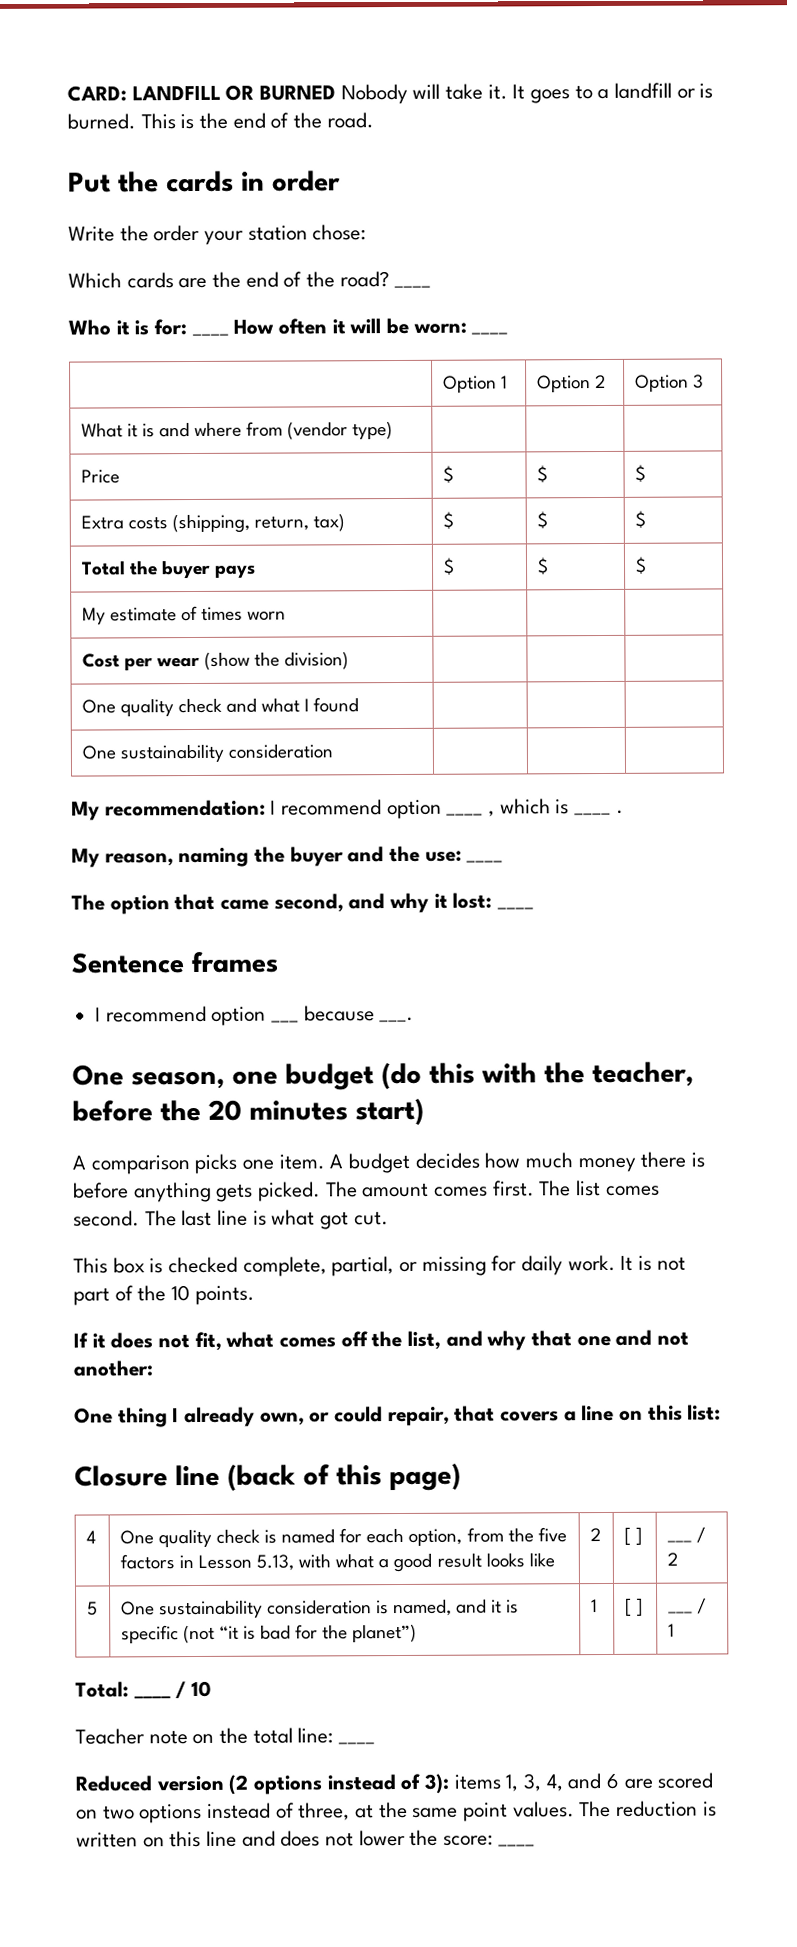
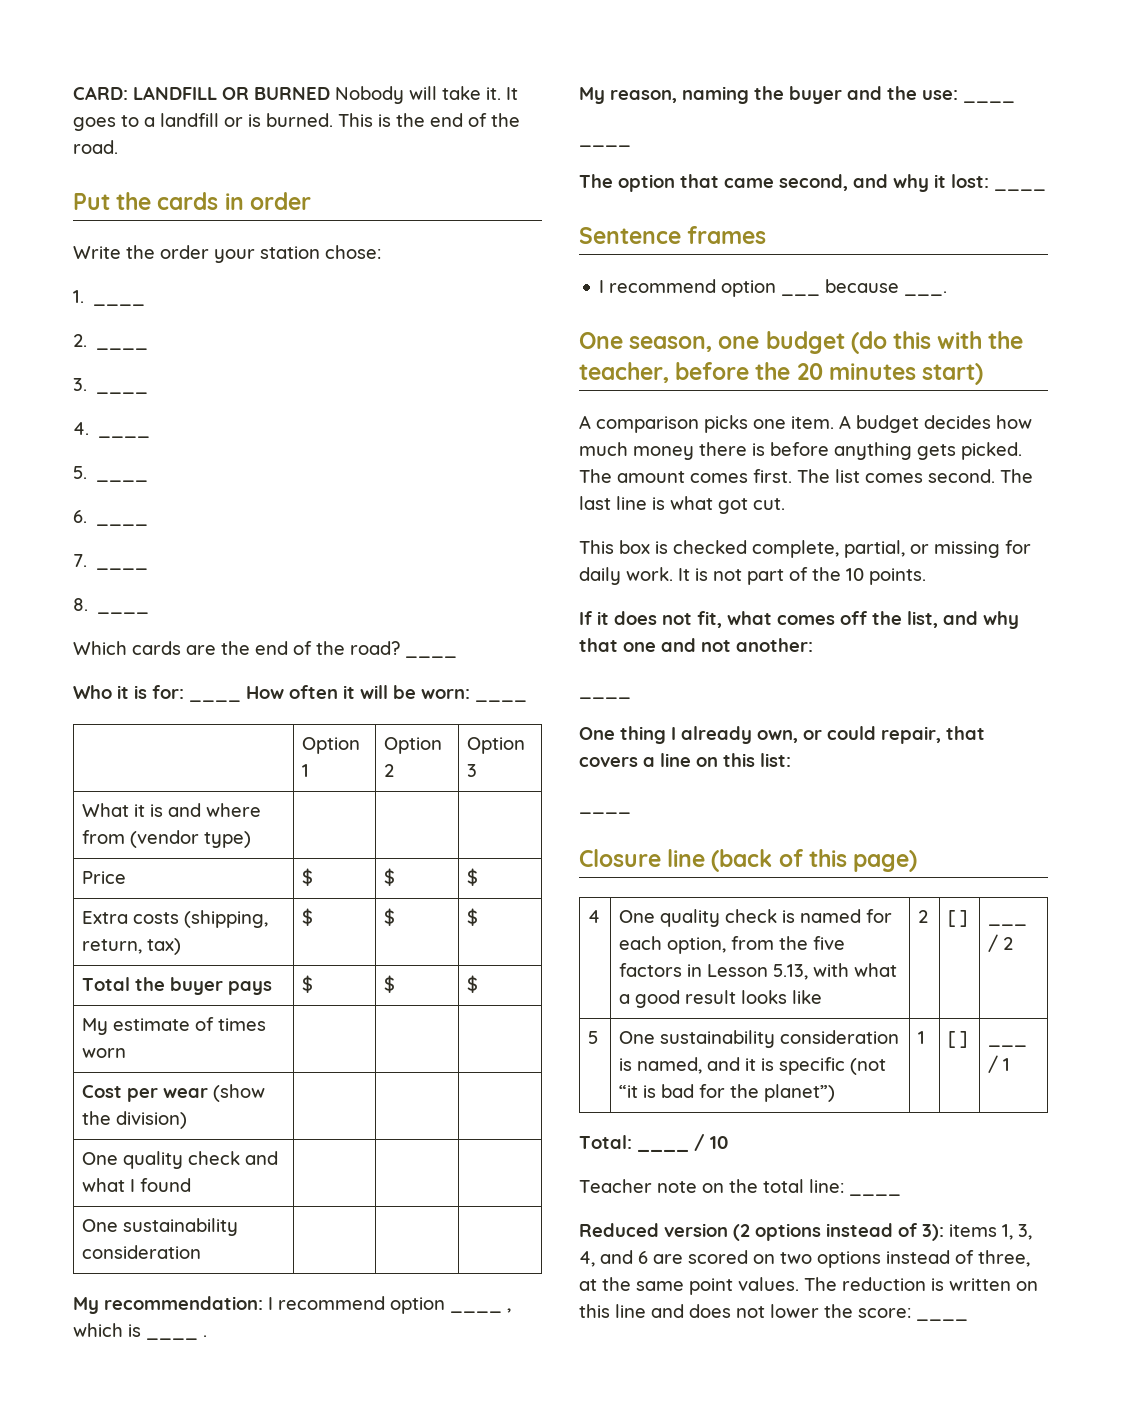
+ 1. ____
+ 2. ____
+ 3. ____
+ 4. ____
+ 5. ____
+ 6. ____
+ 7. ____
+ 8. ____
  My reason, naming the buyer and the use: ____
+ ____
  If it does not fit, what comes off the list, and why that one and not another:
+ ____
  One thing I already own, or could repair, that covers a line on this list:
+ ____

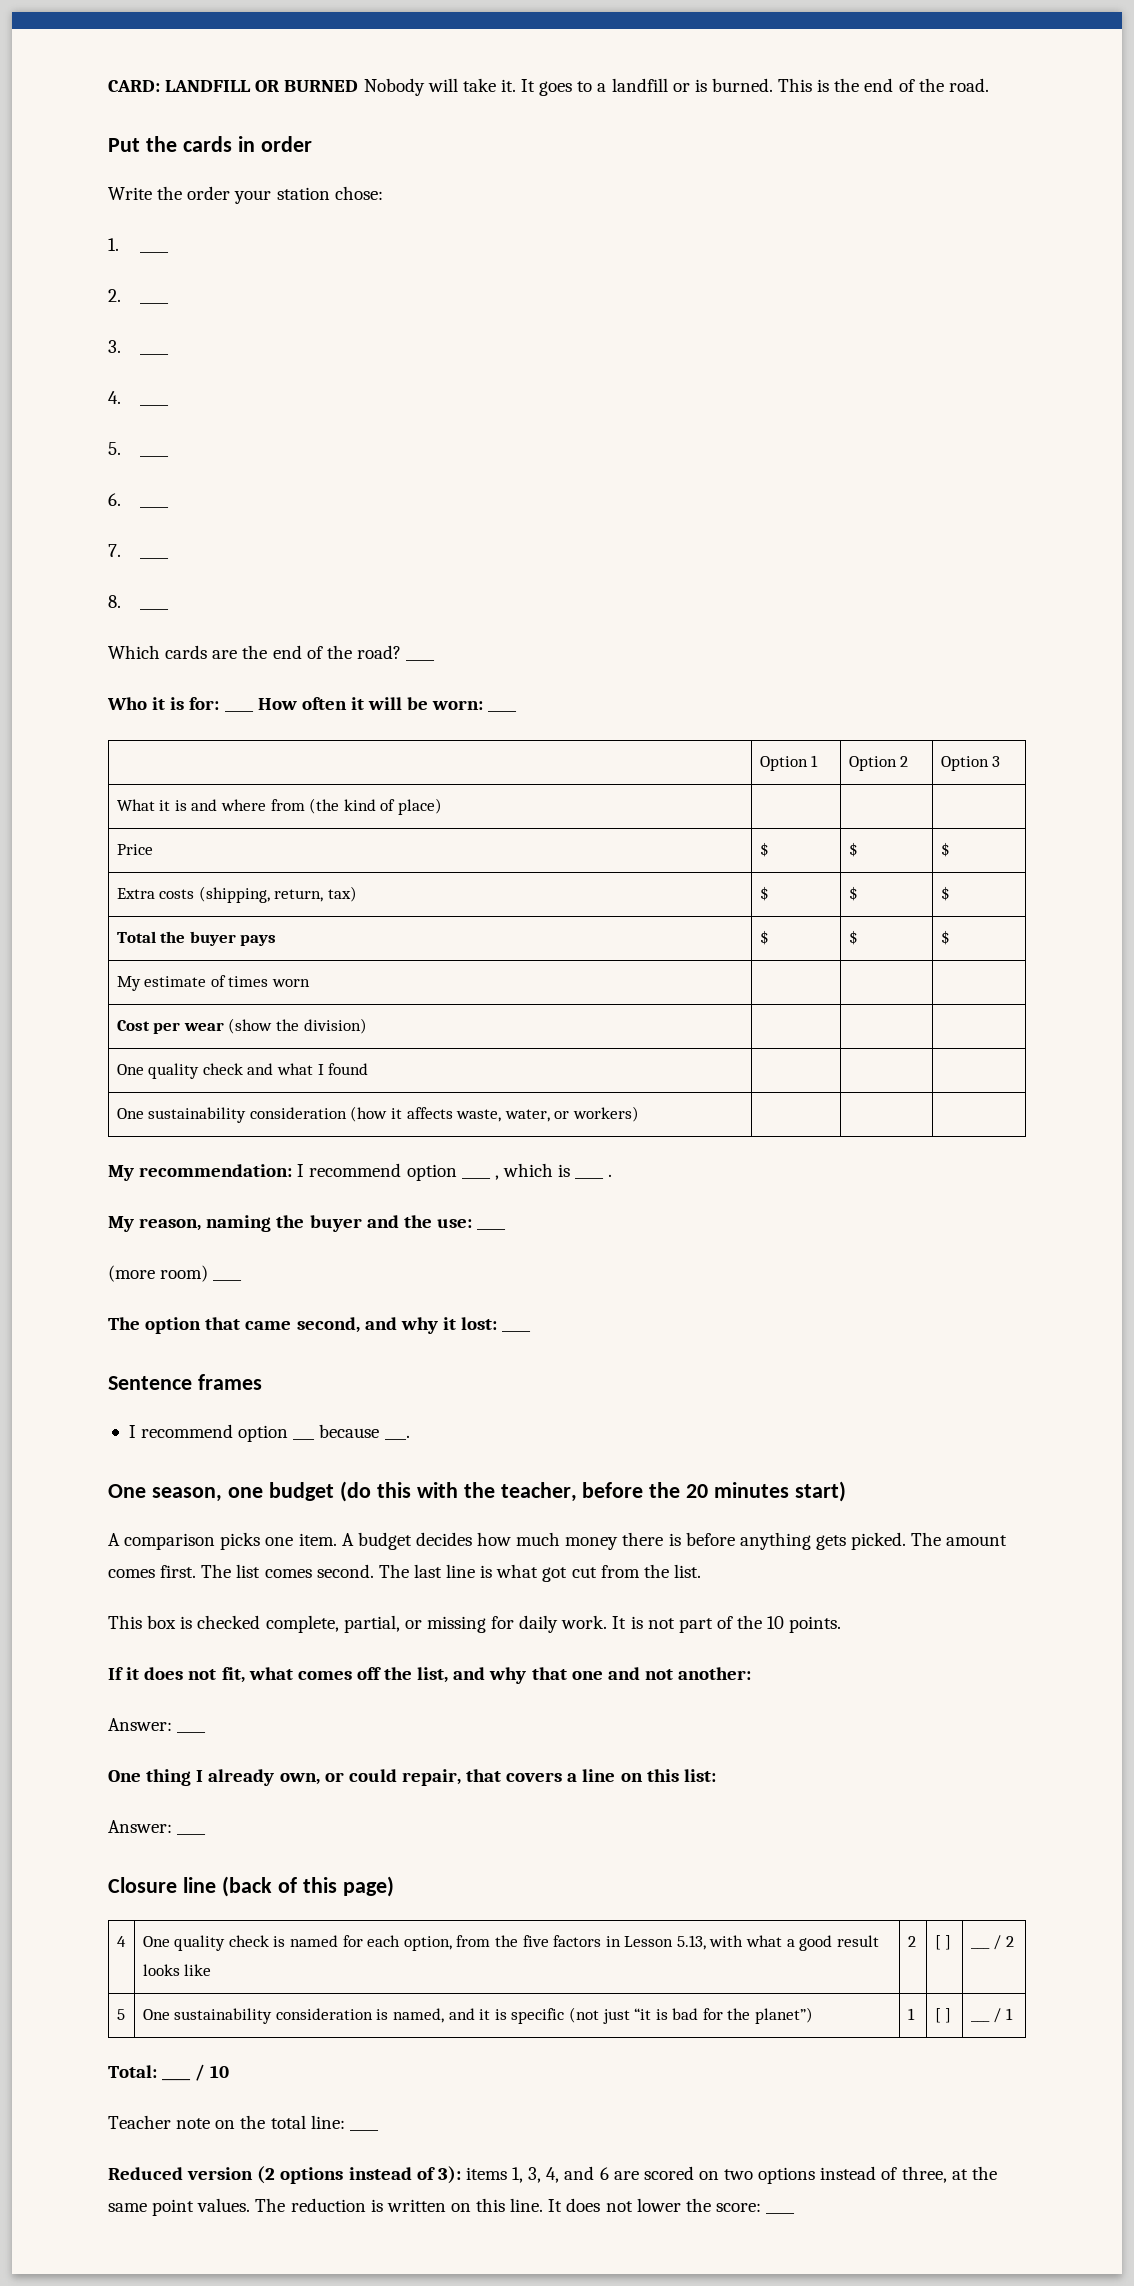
- What it is and where from (vendor type) | | |
+ What it is and where from (the kind of place) | | |
- One sustainability consideration | | |
+ One sustainability consideration (how it affects waste, water, or workers) | | |
  My reason, naming the buyer and the use: ____
- ____
+ (more room) ____
- The last line is what got cut.
+ The last line is what got cut from the list.
  If it does not fit, what comes off the list, and why that one and not another:
- ____
+ Answer: ____
  One thing I already own, or could repair, that covers a line on this list:
- ____
+ Answer: ____
- 5 | One sustainability consideration is named, and it is specific (not “it is bad for the planet”) | 1 | [ ] | ___ / 1
+ 5 | One sustainability consideration is named, and it is specific (not just “it is bad for the planet”) | 1 | [ ] | ___ / 1
- The reduction is written on this line and does not lower the score: ____
+ The reduction is written on this line. It does not lower the score: ____

